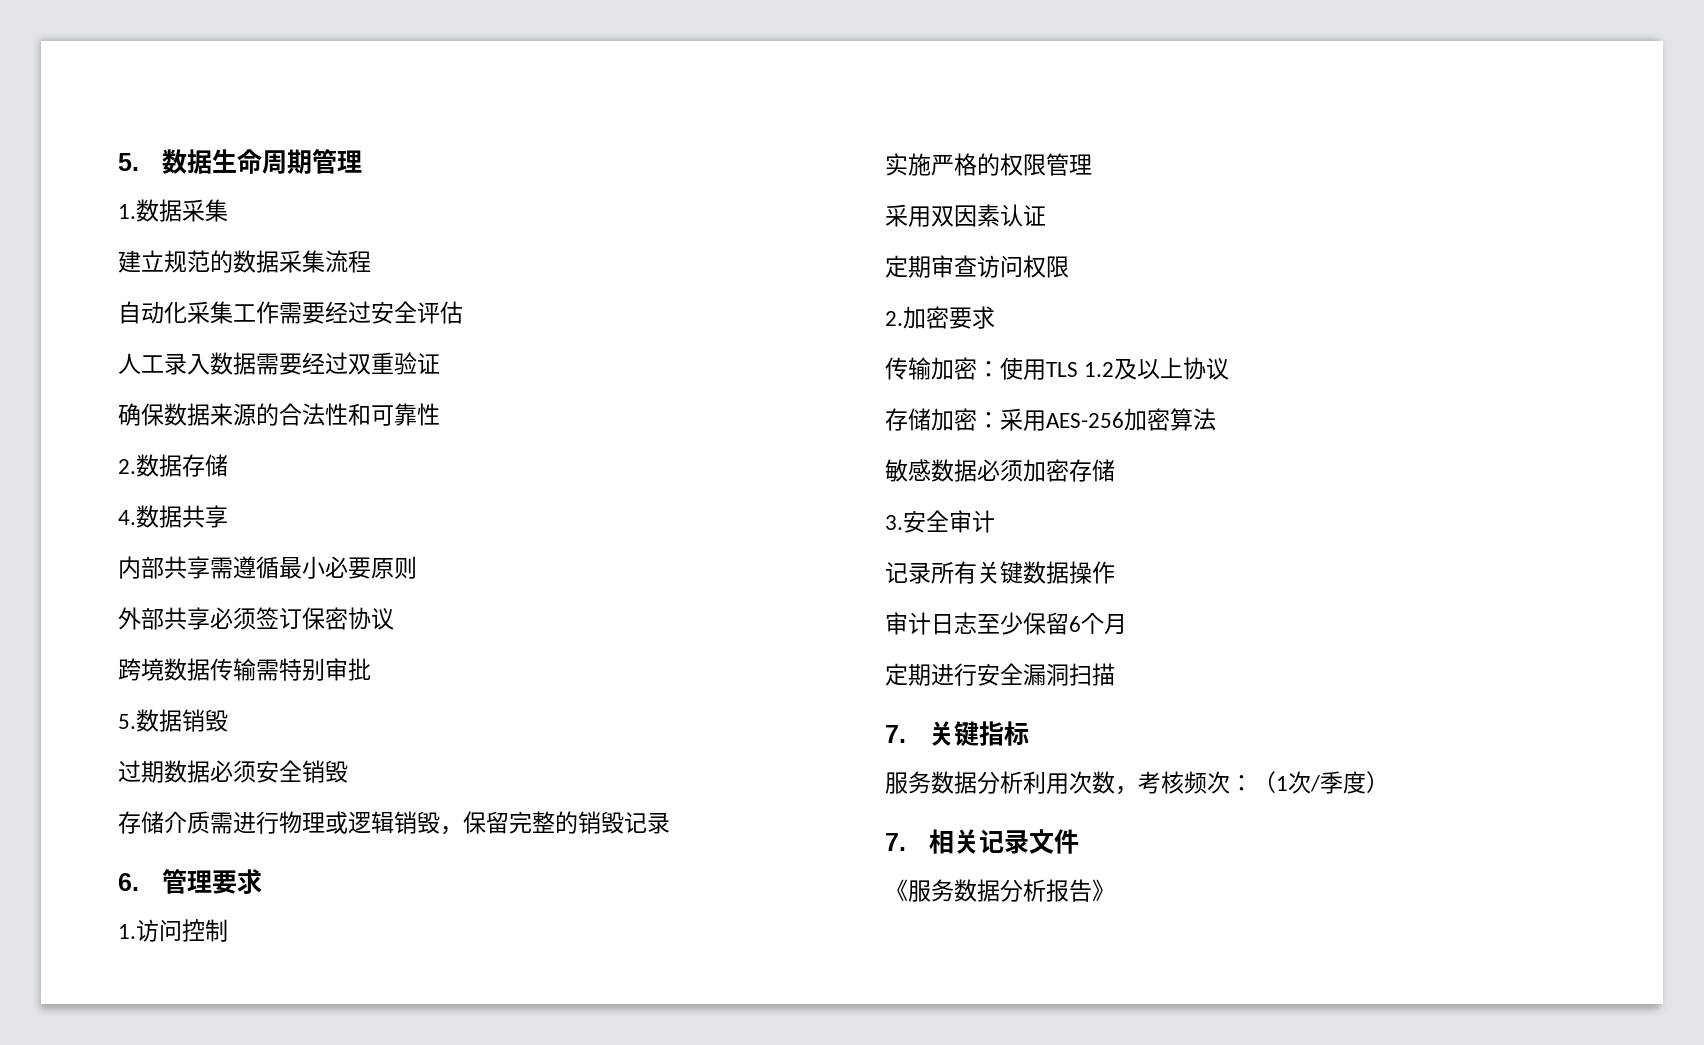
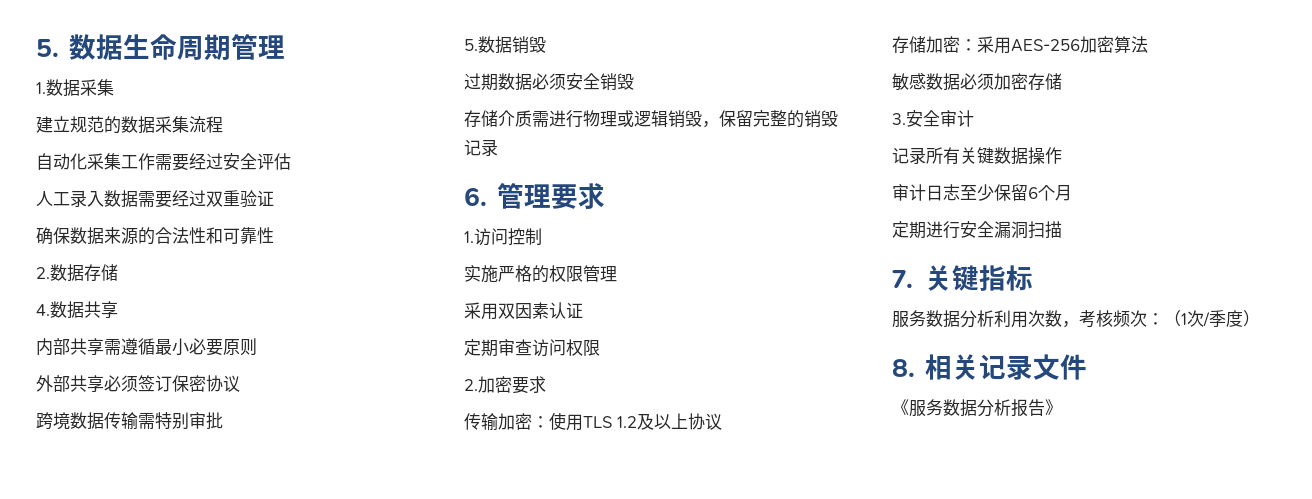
- 7.相关记录文件
+ 8.相关记录文件

